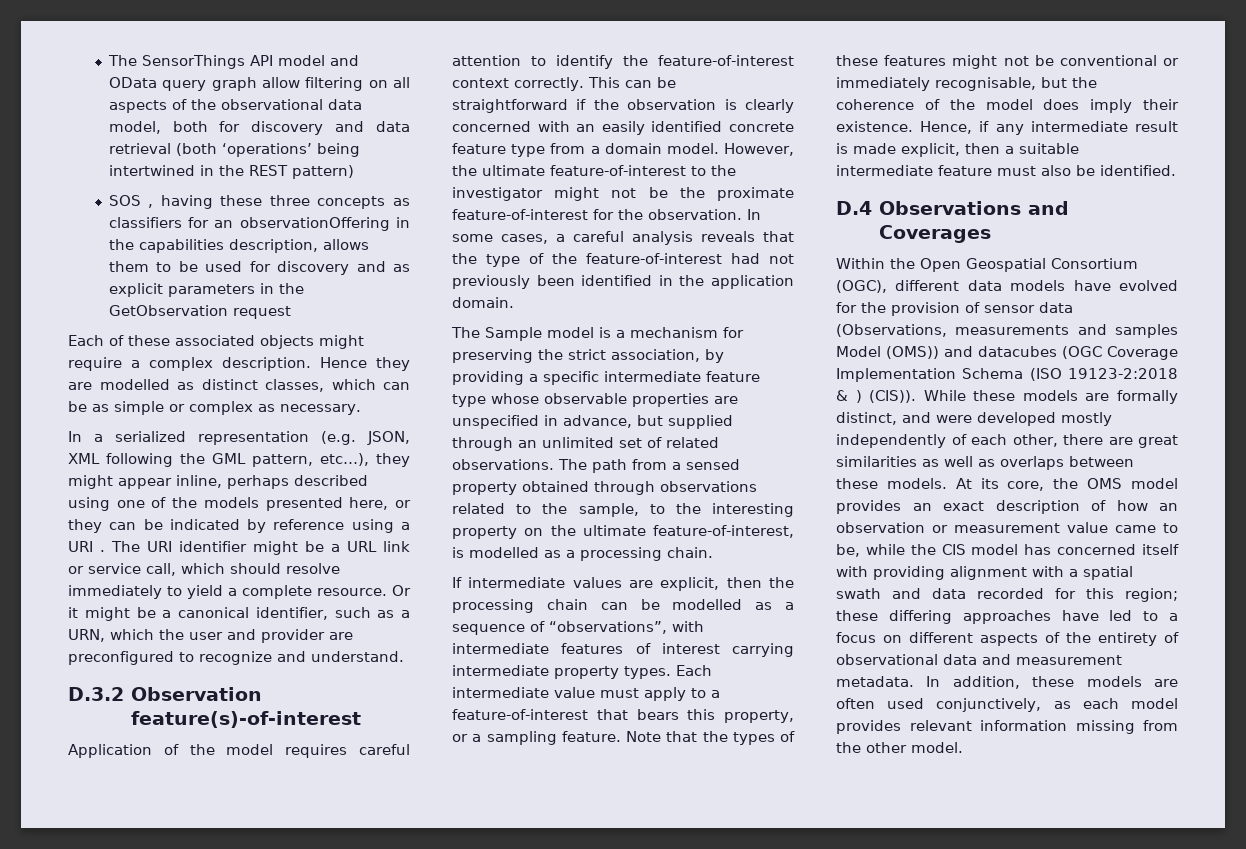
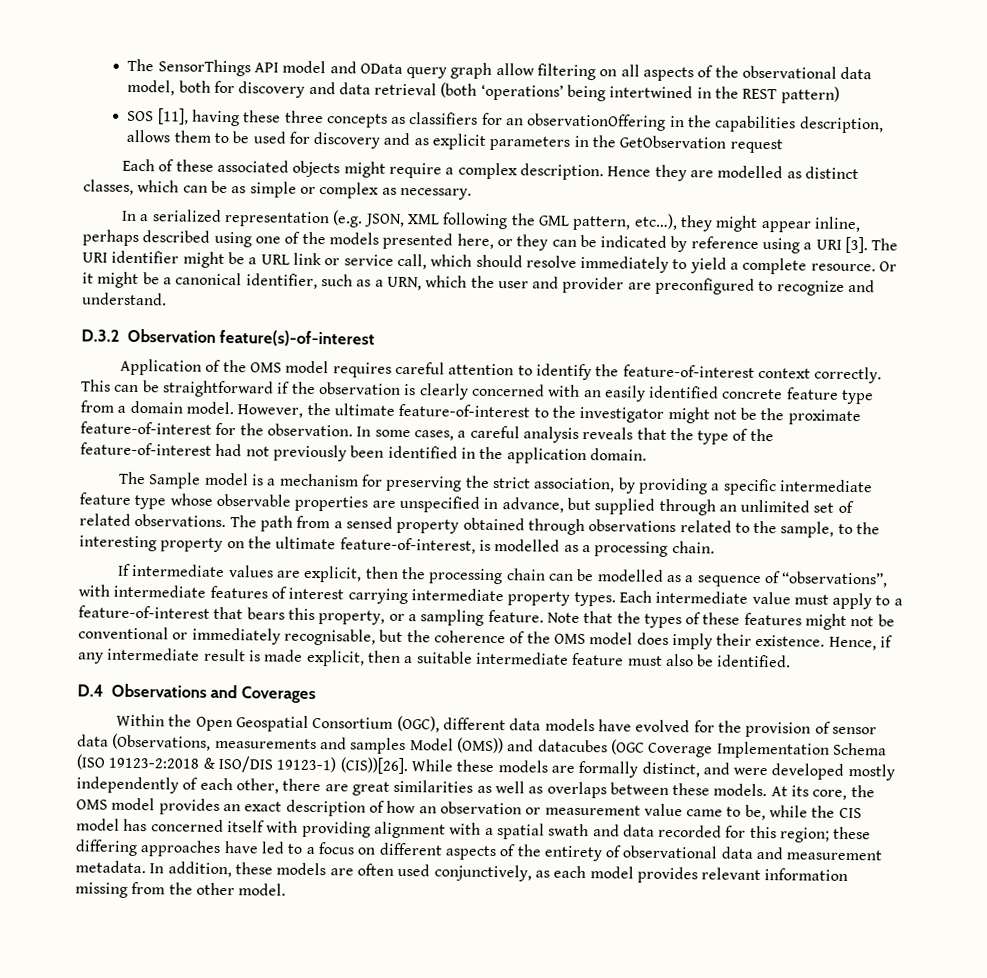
- SOS , having these three concepts as classifiers for an observationOffering in the capabilities description, allows them to be used for discovery and as explicit parameters in the GetObservation request
+ SOS [11], having these three concepts as classifiers for an observationOffering in the capabilities description, allows them to be used for discovery and as explicit parameters in the GetObservation request
- In a serialized representation (e.g. JSON, XML following the GML pattern, etc…), they might appear inline, perhaps described using one of the models presented here, or they can be indicated by reference using a URI .
+ In a serialized representation (e.g. JSON, XML following the GML pattern, etc…), they might appear inline, perhaps described using one of the models presented here, or they can be indicated by reference using a URI [3].
- Application of the model requires careful attention to identify the feature-of-interest context correctly.
+ Application of the OMS model requires careful attention to identify the feature-of-interest context correctly.
- Note that the types of these features might not be conventional or immediately recognisable, but the coherence of the model does imply their existence.
+ Note that the types of these features might not be conventional or immediately recognisable, but the coherence of the OMS model does imply their existence.
- Within the Open Geospatial Consortium (OGC), different data models have evolved for the provision of sensor data (Observations, measurements and samples Model (OMS)) and datacubes (OGC Coverage Implementation Schema (ISO 19123-2:2018 & ) (CIS)).
+ Within the Open Geospatial Consortium (OGC), different data models have evolved for the provision of sensor data (Observations, measurements and samples Model (OMS)) and datacubes (OGC Coverage Implementation Schema (ISO 19123-2:2018 & ISO/DIS 19123-1) (CIS))[26].

